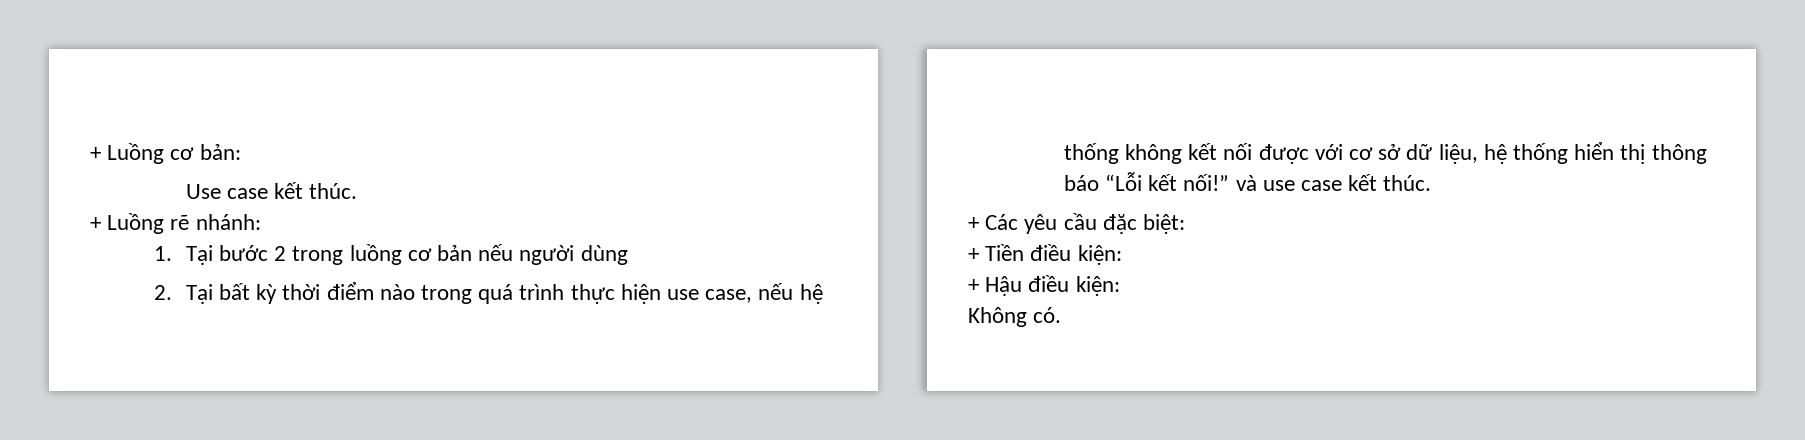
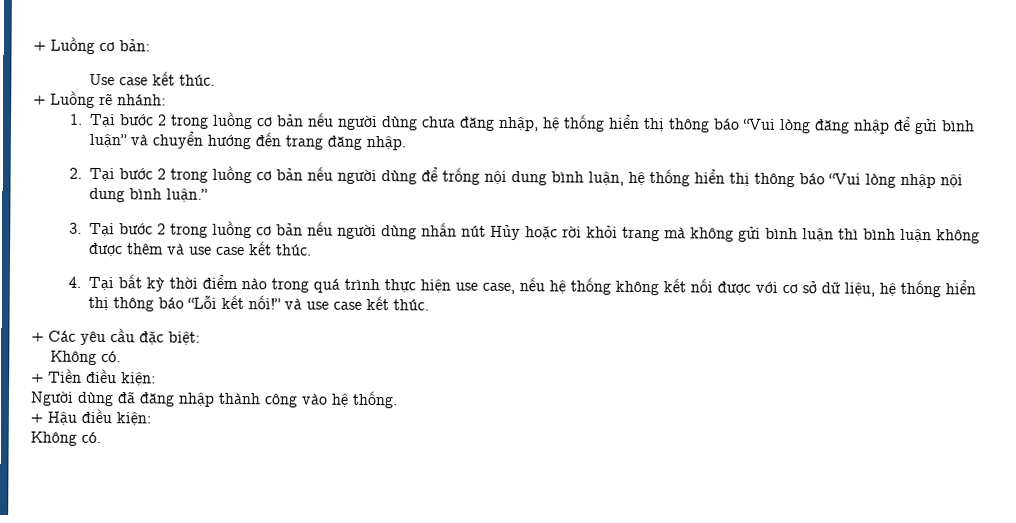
- 1. Tại bước 2 trong luồng cơ bản nếu người dùng
- 2. Tại bất kỳ thời điểm nào trong quá trình thực hiện use case, nếu hệ thống không kết nối được với cơ sở dữ liệu, hệ thống hiển thị thông báo “Lỗi kết nối!” và use case kết thúc.
+ 1. Tại bước 2 trong luồng cơ bản nếu người dùng chưa đăng nhập, hệ thống hiển thị thông báo “Vui lòng đăng nhập để gửi bình luận” và chuyển hướng đến trang đăng nhập.
+ 2. Tại bước 2 trong luồng cơ bản nếu người dùng để trống nội dung bình luận, hệ thống hiển thị thông báo “Vui lòng nhập nội dung bình luận.”
+ 3. Tại bước 2 trong luồng cơ bản nếu người dùng nhấn nút Hủy hoặc rời khỏi trang mà không gửi bình luận thì bình luận không được thêm và use case kết thúc.
+ 4. Tại bất kỳ thời điểm nào trong quá trình thực hiện use case, nếu hệ thống không kết nối được với cơ sở dữ liệu, hệ thống hiển thị thông báo “Lỗi kết nối!” và use case kết thúc.
  + Các yêu cầu đặc biệt:
+ Không có.
+ Người dùng đã đăng nhập thành công vào hệ thống.

